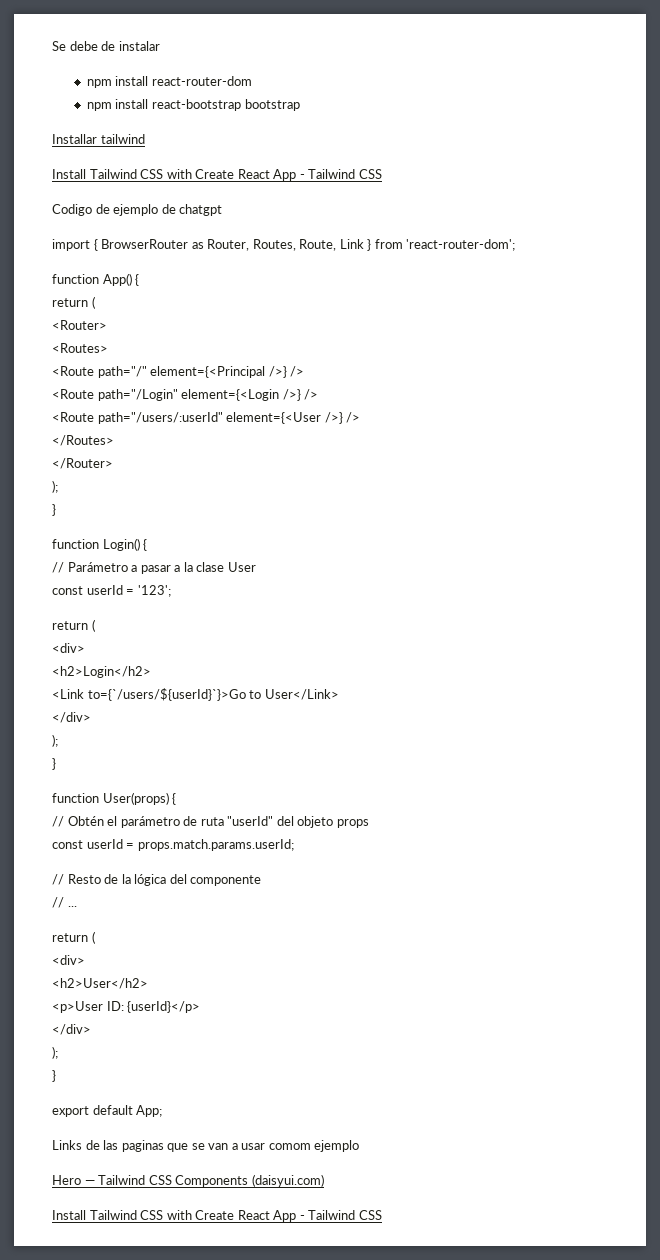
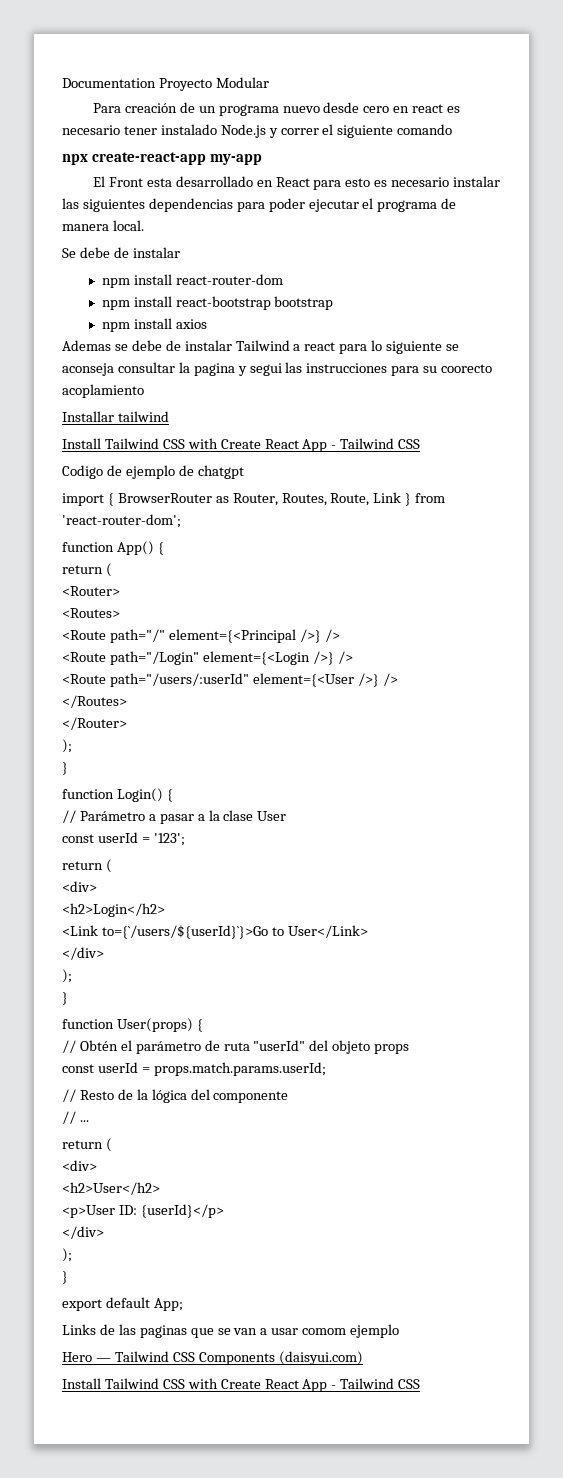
+ Documentation Proyecto Modular
+ Para creación de un programa nuevo desde cero en react es necesario tener instalado Node.js y correr el siguiente comando
+ npx create-react-app my-app
+ El Front esta desarrollado en React para esto es necesario instalar las siguientes dependencias para poder ejecutar el programa de manera local.
+ npm install axios
+ Ademas se debe de instalar Tailwind a react para lo siguiente se aconseja consultar la pagina y segui las instrucciones para su coorecto acoplamiento

